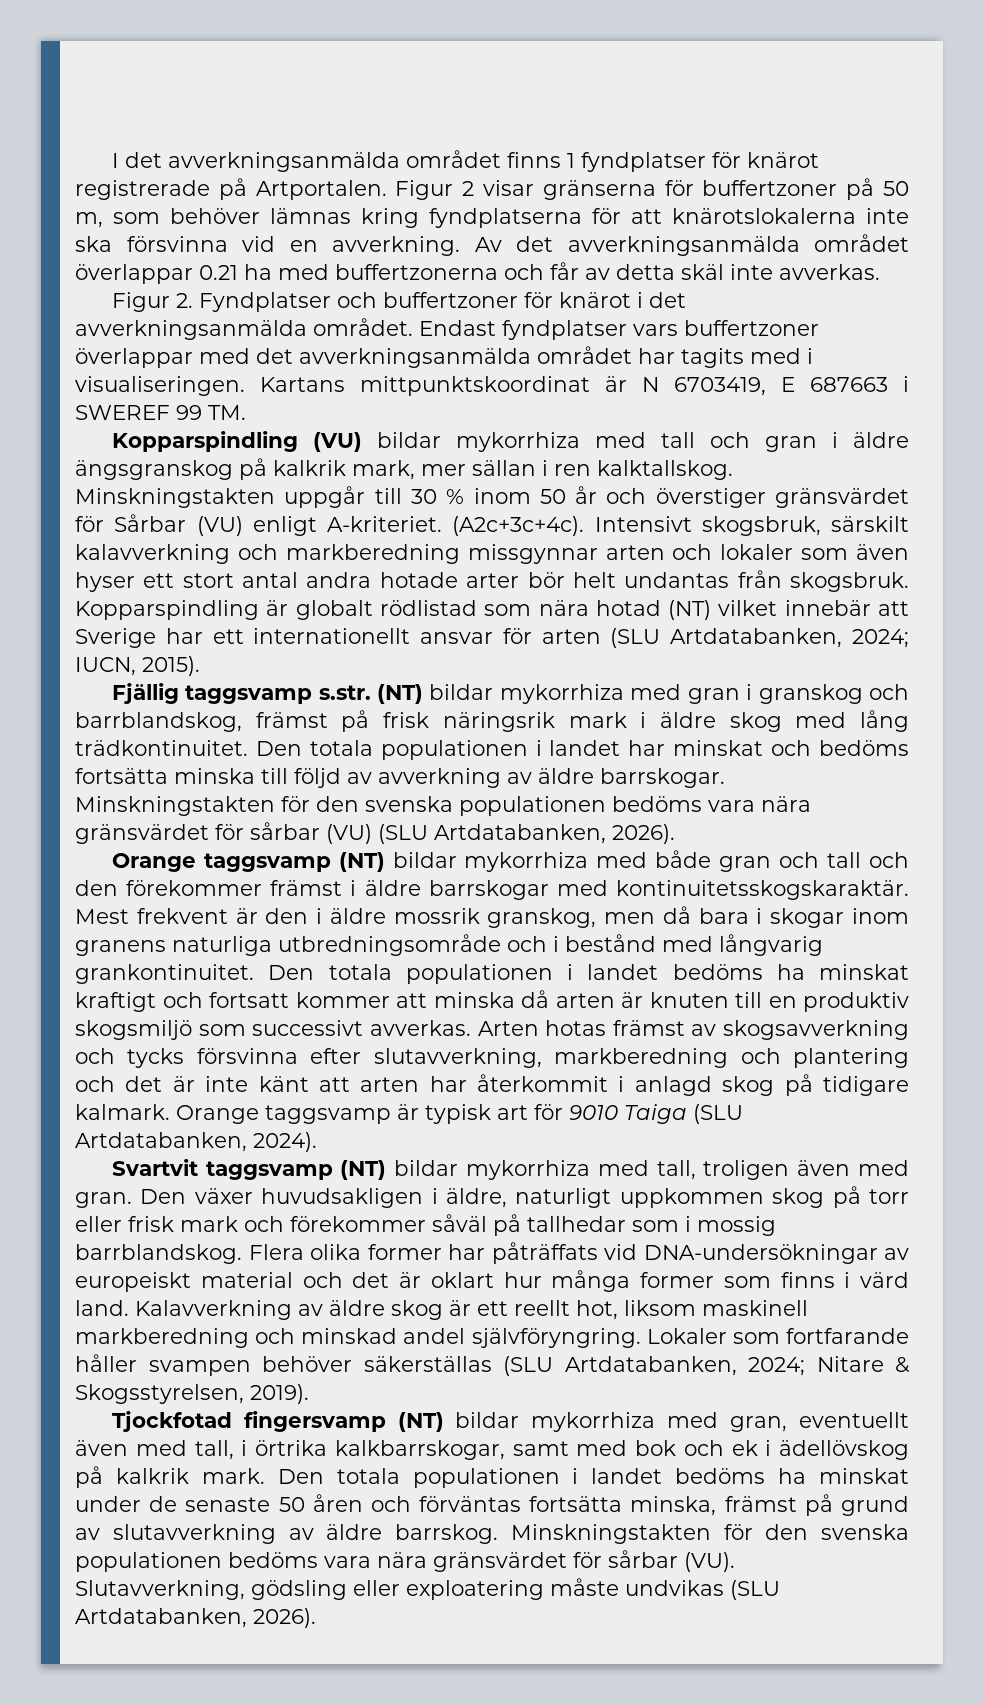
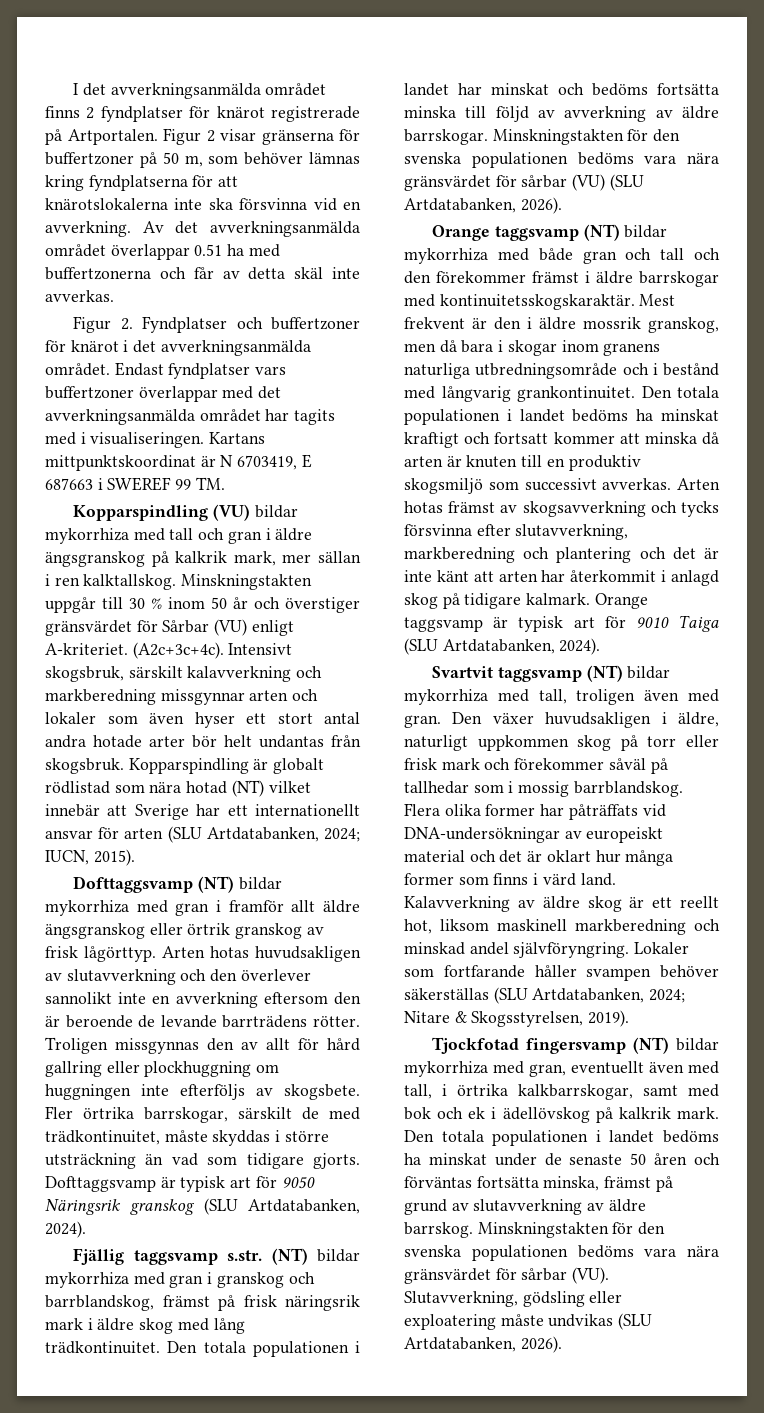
- I det avverkningsanmälda området finns 1 fyndplatser för knärot registrerade på Artportalen.
+ I det avverkningsanmälda området finns 2 fyndplatser för knärot registrerade på Artportalen.
- Av det avverkningsanmälda området överlappar 0.21 ha med buffertzonerna och får av detta skäl inte avverkas.
+ Av det avverkningsanmälda området överlappar 0.51 ha med buffertzonerna och får av detta skäl inte avverkas.
+ Dofttaggsvamp (NT) bildar mykorrhiza med gran i framför allt äldre ängsgranskog eller örtrik granskog av frisk lågörttyp. Arten hotas huvudsakligen av slutavverkning och den överlever sannolikt inte en avverkning eftersom den är beroende de levande barrträdens rötter. Troligen missgynnas den av allt för hård gallring eller plockhuggning om huggningen inte efterföljs av skogsbete. Fler örtrika barrskogar, särskilt de med trädkontinuitet, måste skyddas i större utsträckning än vad som tidigare gjorts. Dofttaggsvamp är typisk art för 9050 Näringsrik granskog (SLU Artdatabanken, 2024).

